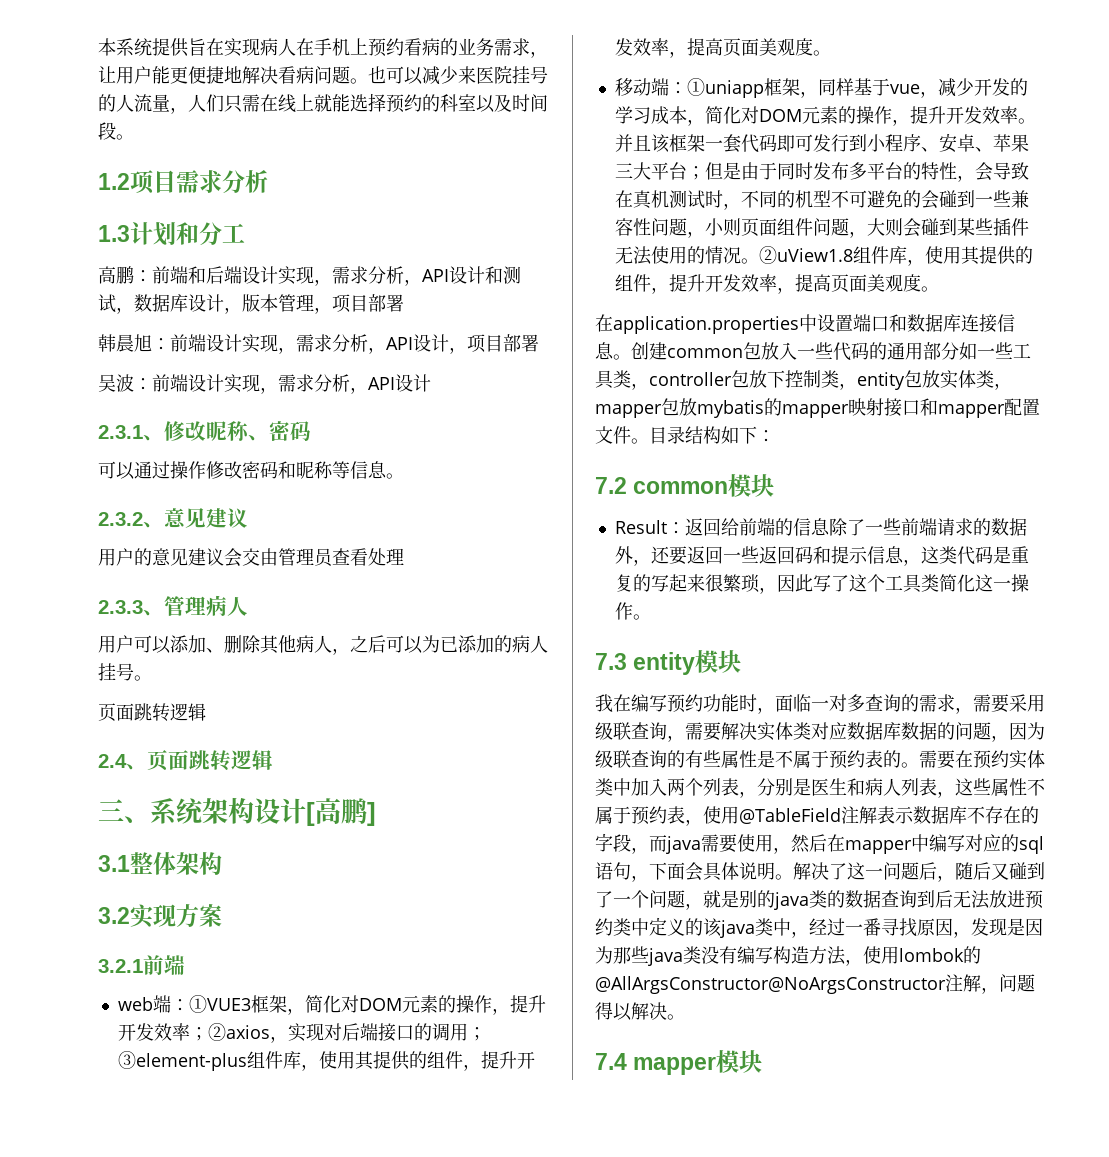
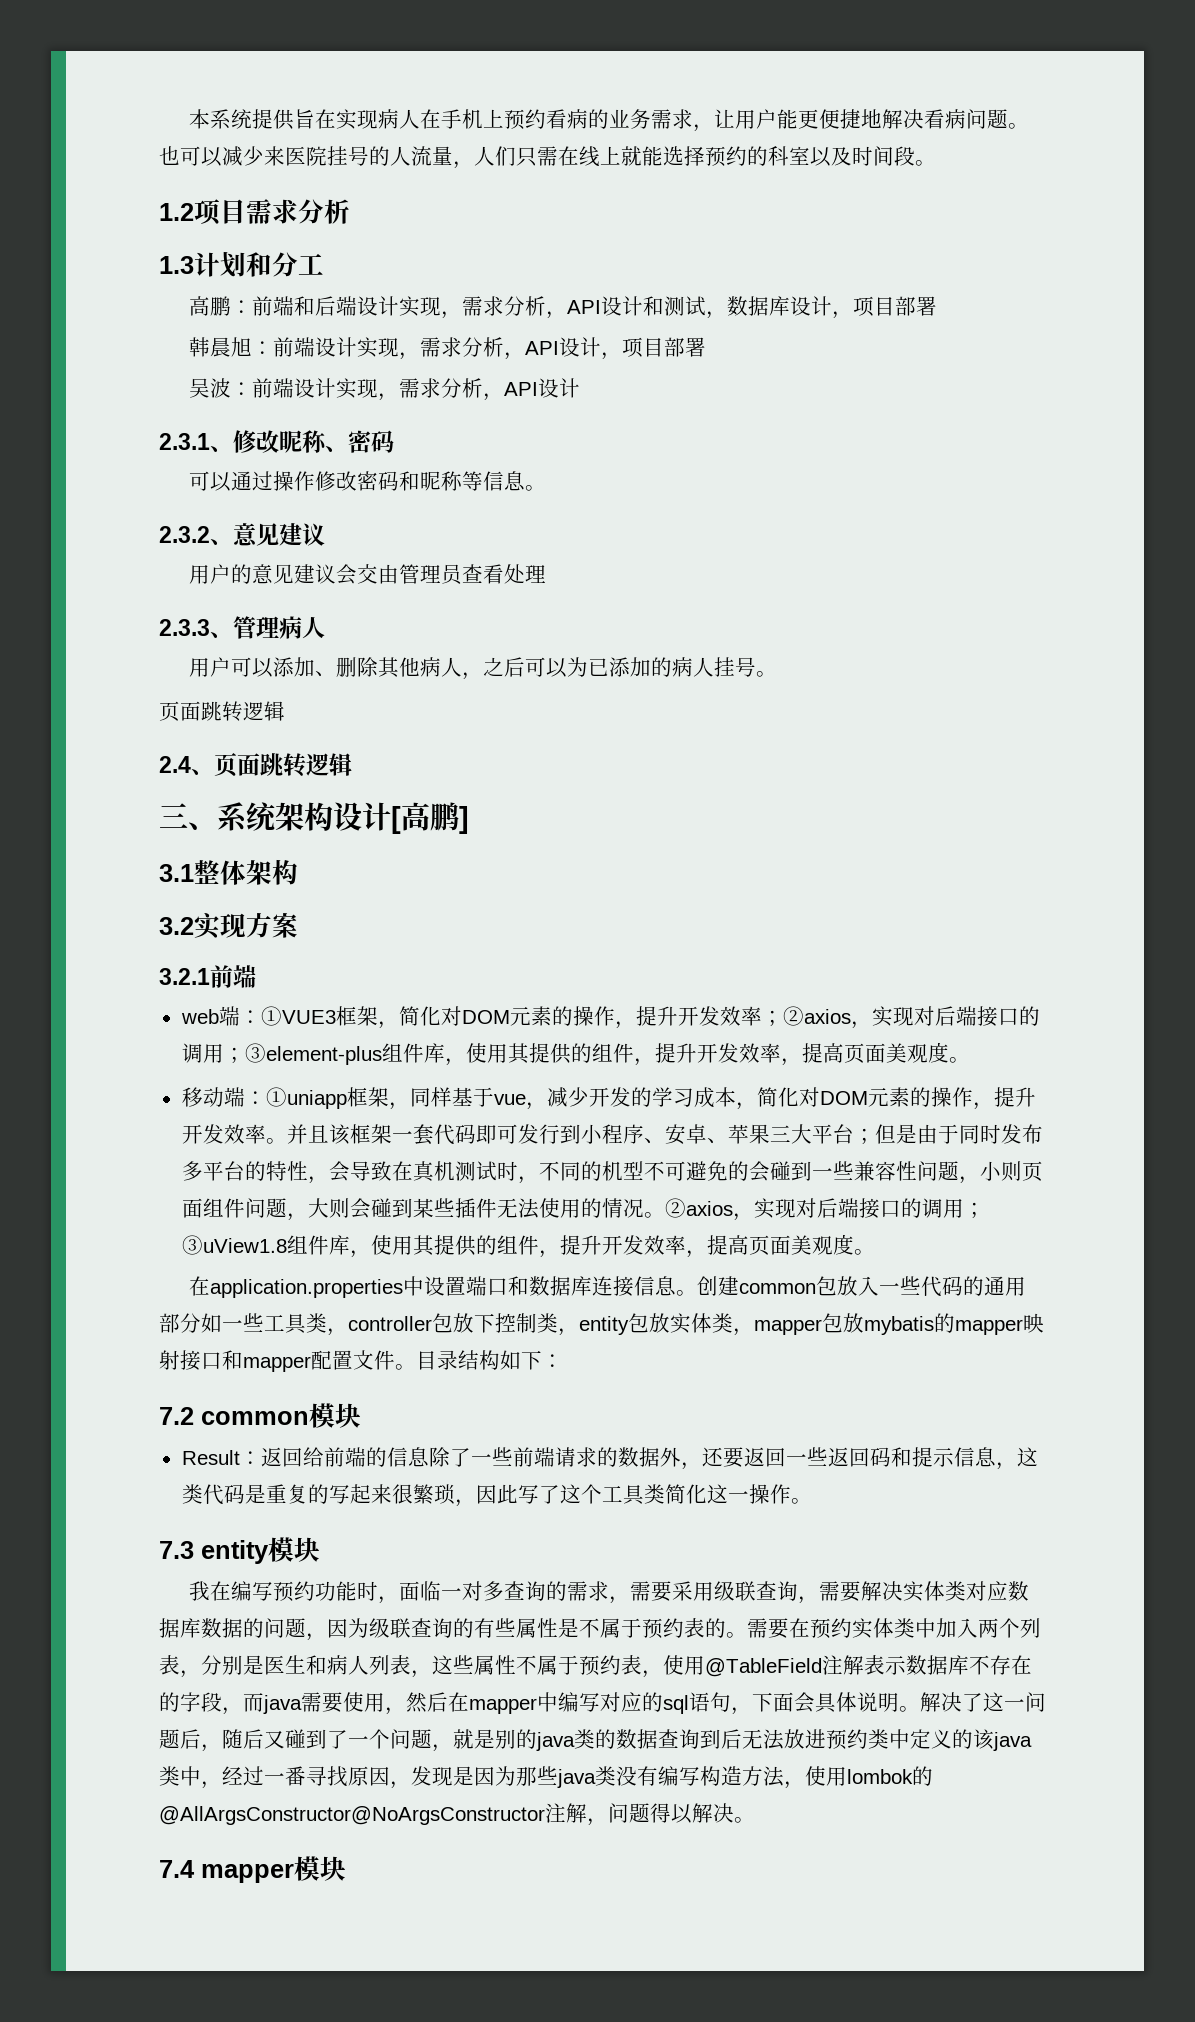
- 高鹏：前端和后端设计实现，需求分析，API设计和测试，数据库设计，版本管理，项目部署
+ 高鹏：前端和后端设计实现，需求分析，API设计和测试，数据库设计，项目部署
- ②uView1.8组件库，使用其提供的组件，提升开发效率，提高页面美观度。
+ ②axios，实现对后端接口的调用；③uView1.8组件库，使用其提供的组件，提升开发效率，提高页面美观度。

